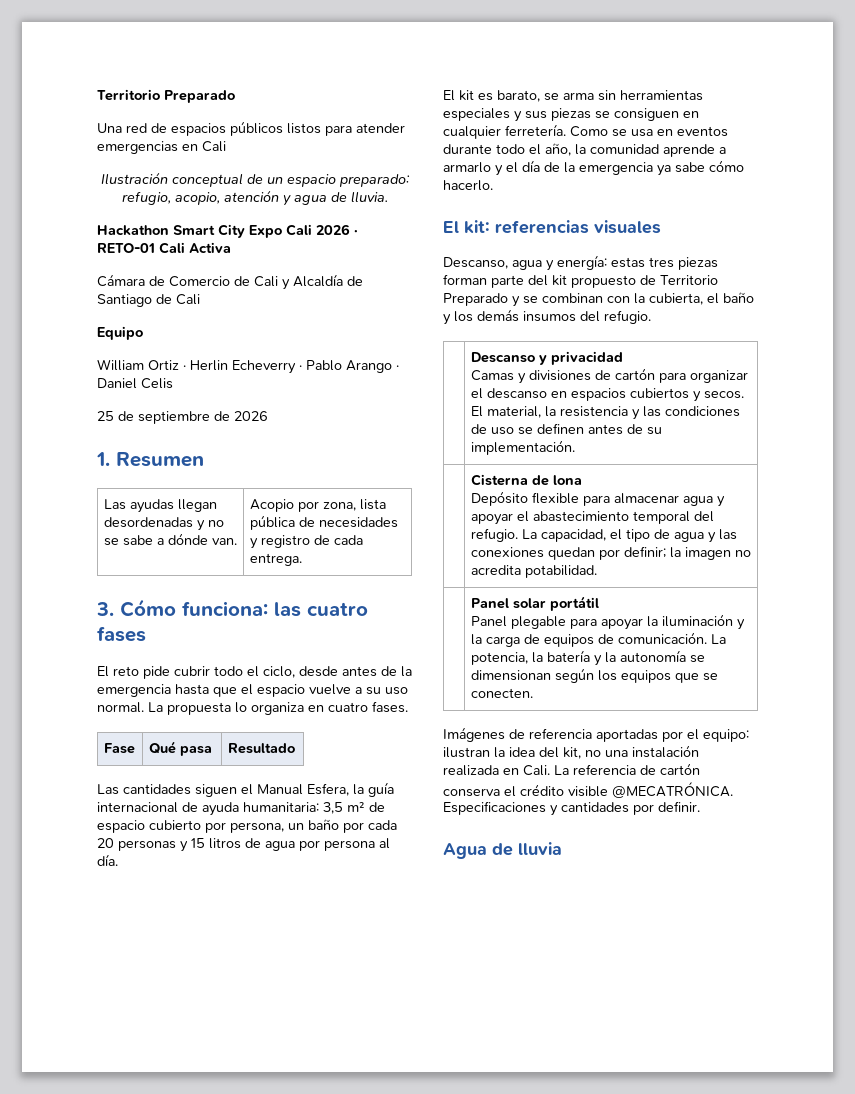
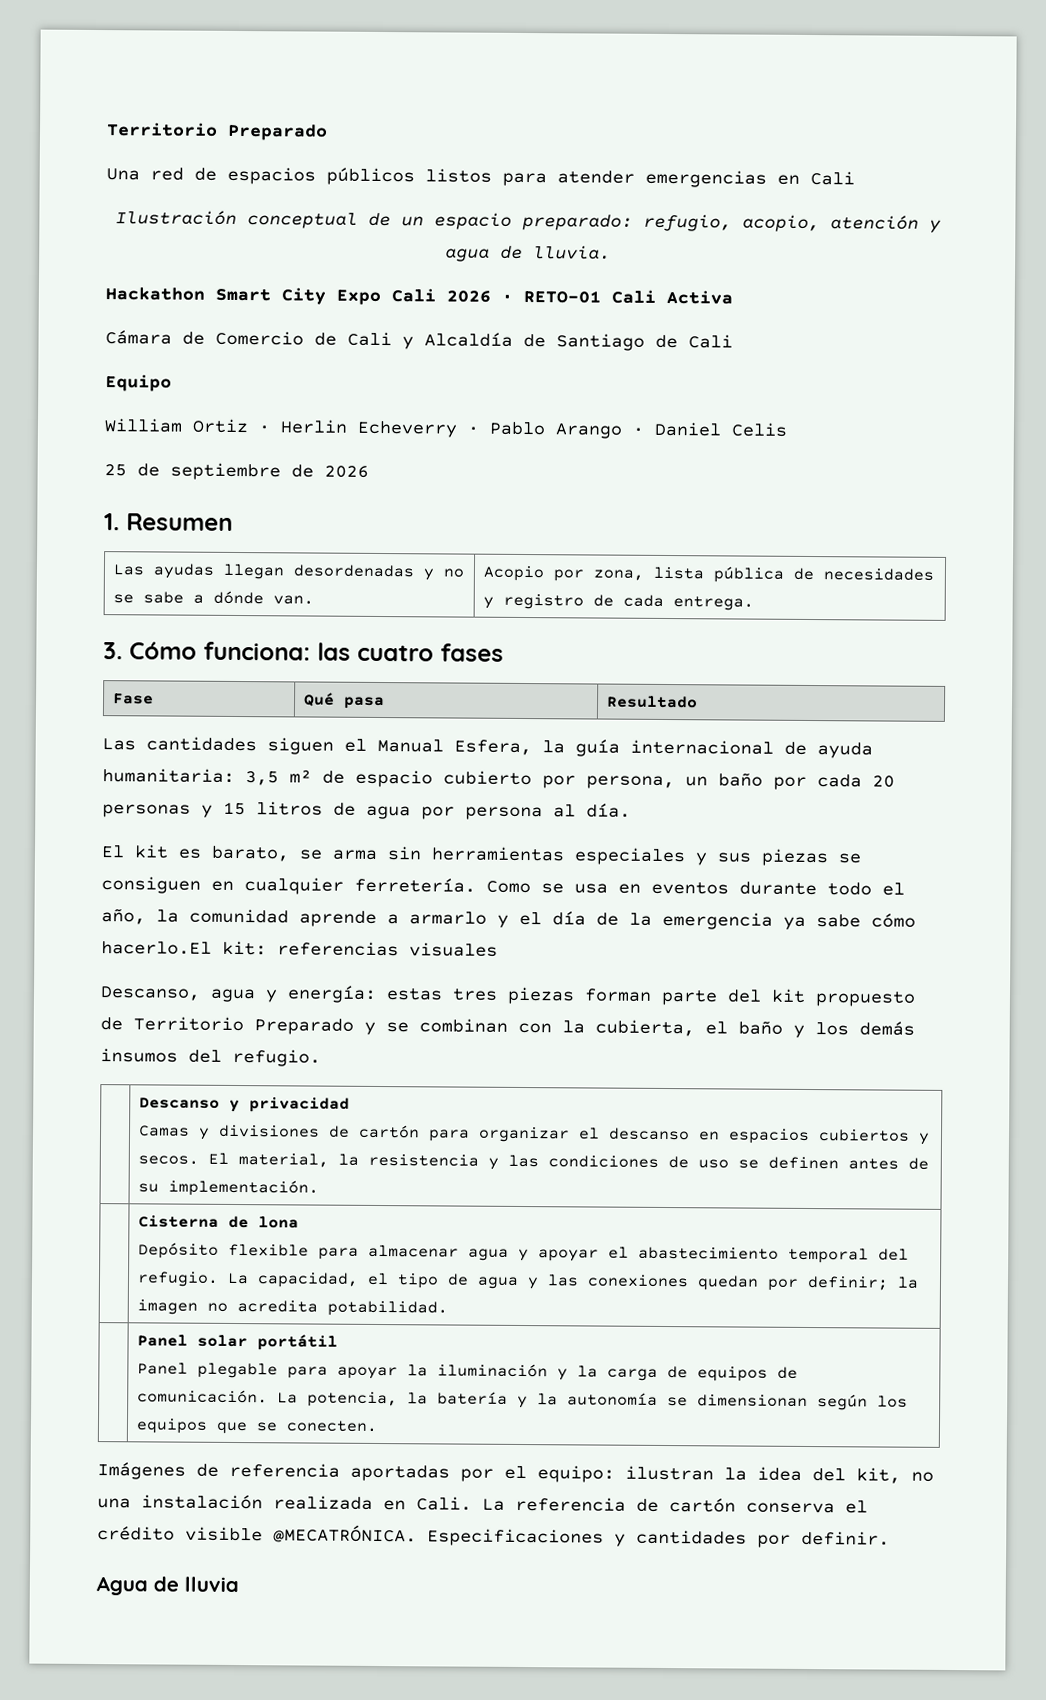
- El reto pide cubrir todo el ciclo, desde antes de la emergencia hasta que el espacio vuelve a su uso normal. La propuesta lo organiza en cuatro fases.
- Como se usa en eventos durante todo el año, la comunidad aprende a armarlo y el día de la emergencia ya sabe cómo hacerlo.
- El kit: referencias visuales
+ Como se usa en eventos durante todo el año, la comunidad aprende a armarlo y el día de la emergencia ya sabe cómo hacerlo.El kit: referencias visuales

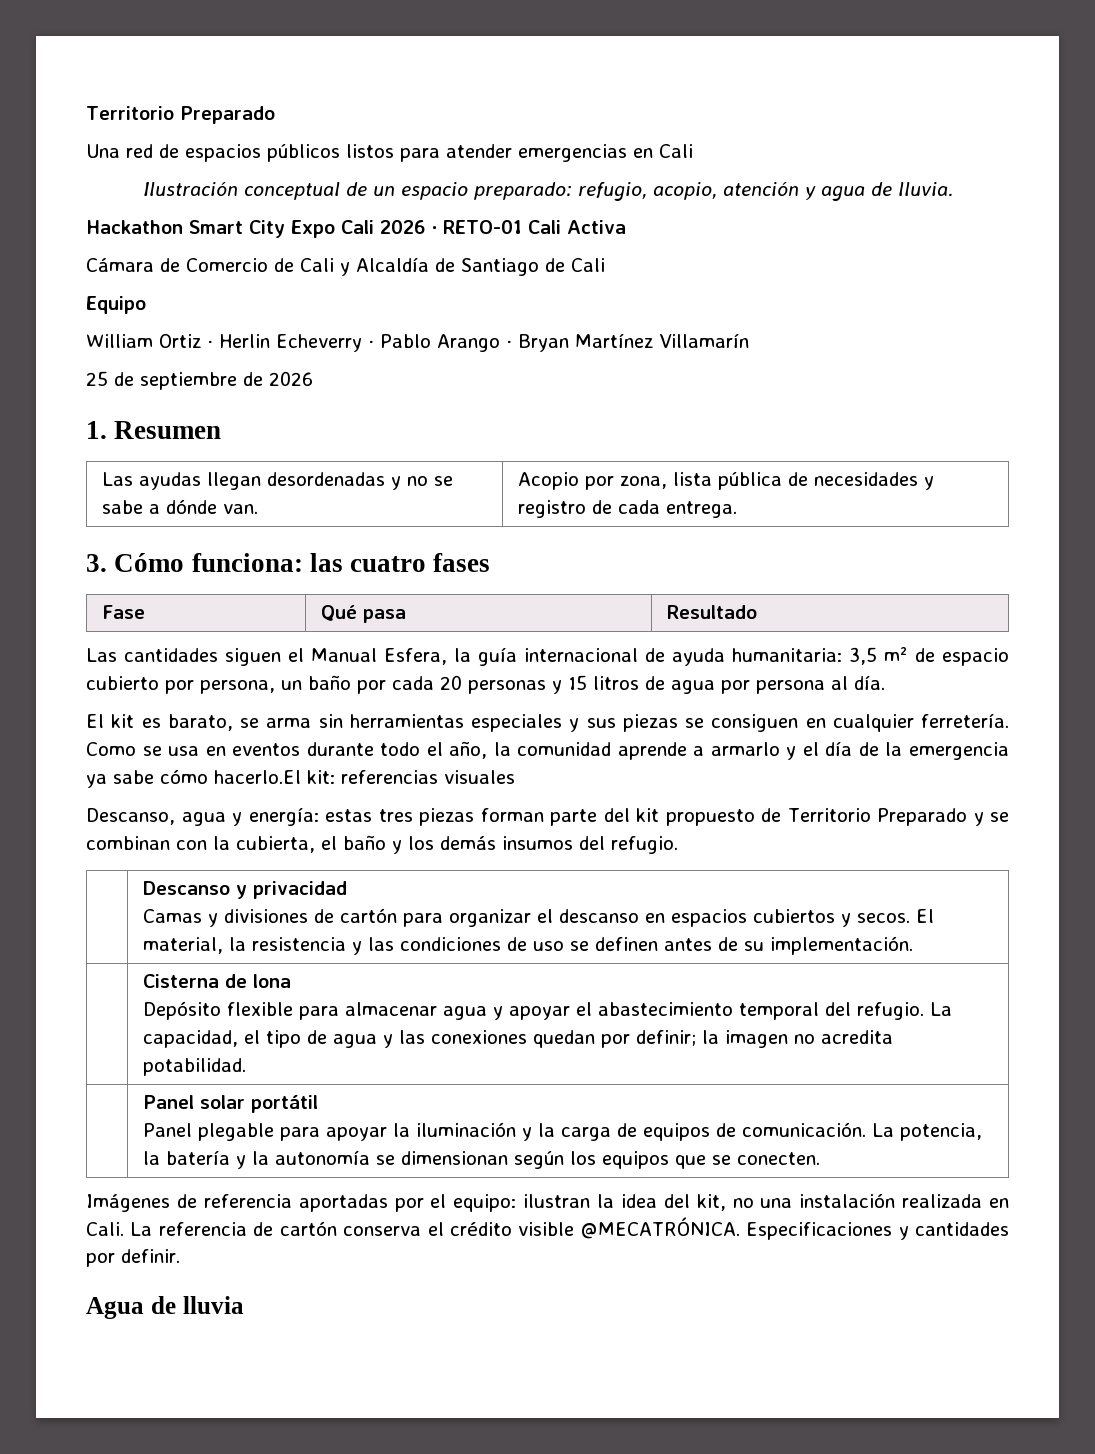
- William Ortiz · Herlin Echeverry · Pablo Arango · Daniel Celis
+ William Ortiz · Herlin Echeverry · Pablo Arango · Bryan Martínez Villamarín

